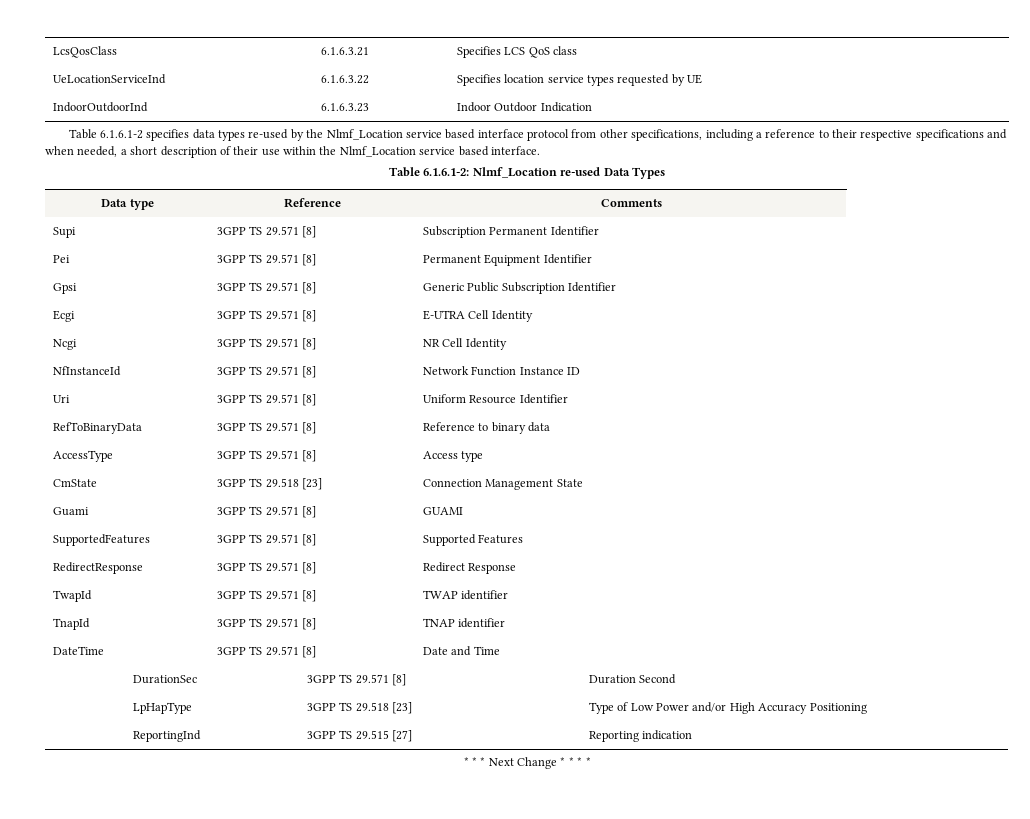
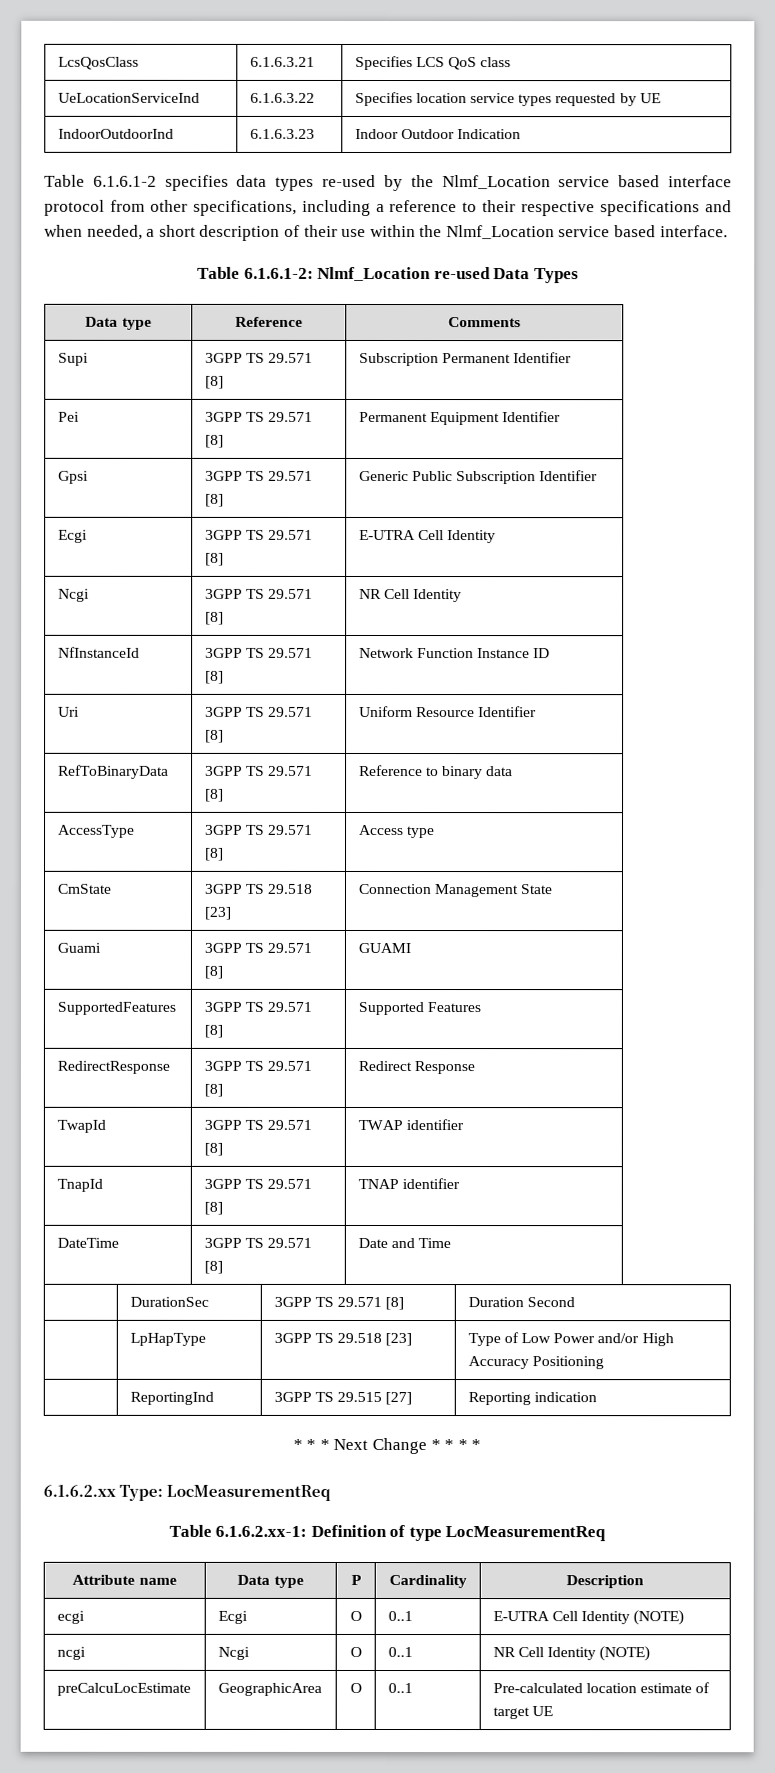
+ 6.1.6.2.xx Type: LocMeasurementReq
+ Table 6.1.6.2.xx-1: Definition of type LocMeasurementReq
+ Attribute name | Data type | P | Cardinality | Description
+ ecgi | Ecgi | O | 0..1 | E-UTRA Cell Identity (NOTE)
+ ncgi | Ncgi | O | 0..1 | NR Cell Identity (NOTE)
+ preCalcuLocEstimate | GeographicArea | O | 0..1 | Pre-calculated location estimate of target UE

